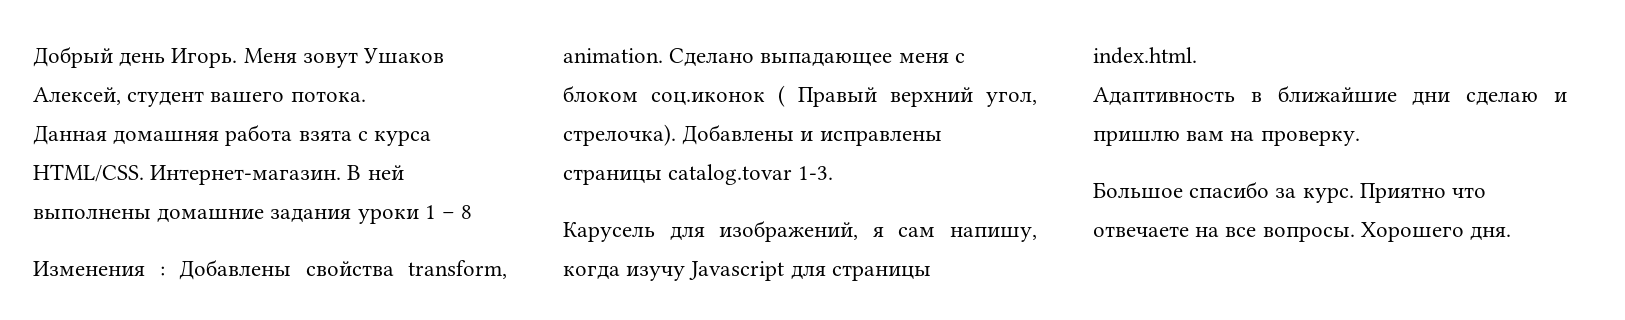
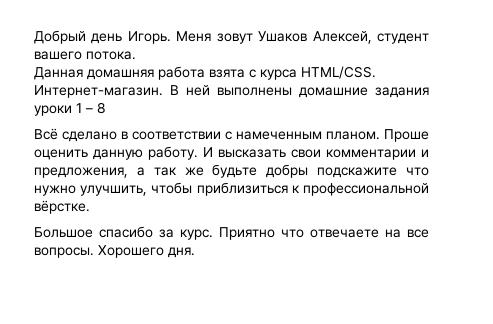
- Изменения : Добавлены свойства transform, animation. Сделано выпадающее меня с блоком соц.иконок ( Правый верхний угол, стрелочка). Добавлены и исправлены страницы catalog.tovar 1-3.
- Карусель для изображений, я сам напишу, когда изучу Javascript для страницы index.html.
- Адаптивность в ближайшие дни сделаю и пришлю вам на проверку.
+ Всё сделано в соответствии с намеченным планом. Проше оценить данную работу. И высказать свои комментарии и предложения, а так же будьте добры подскажите что нужно улучшить, чтобы приблизиться к профессиональной вёрстке.

